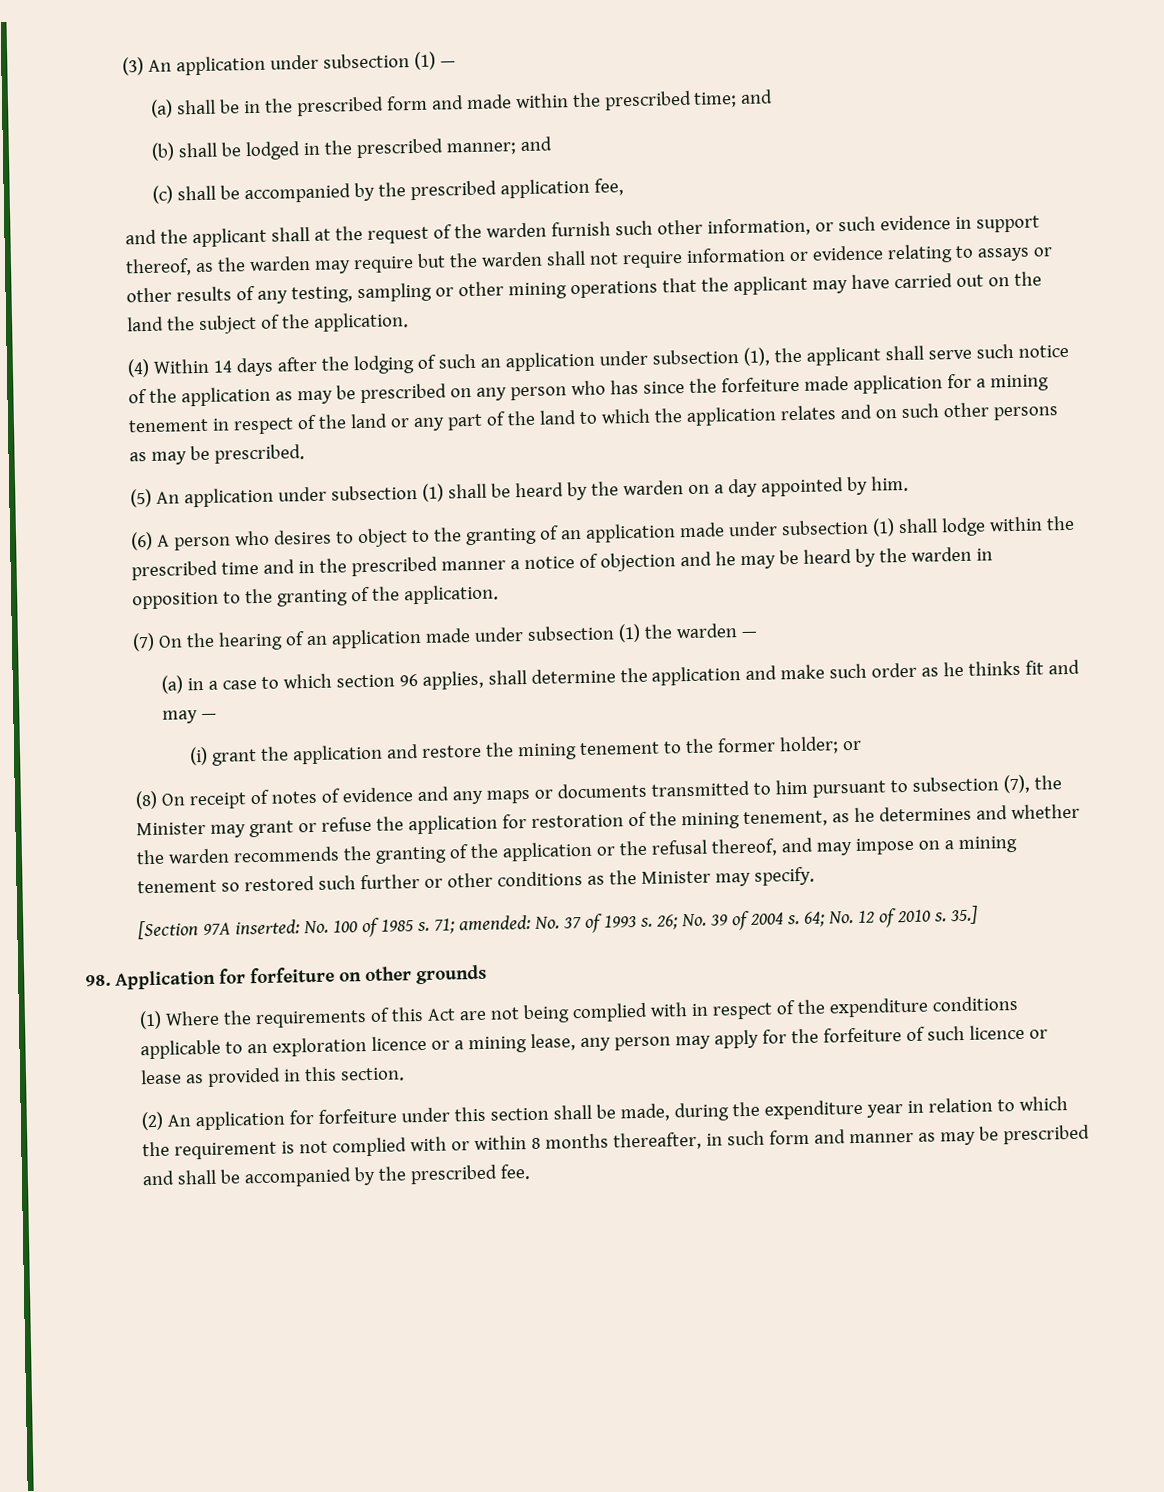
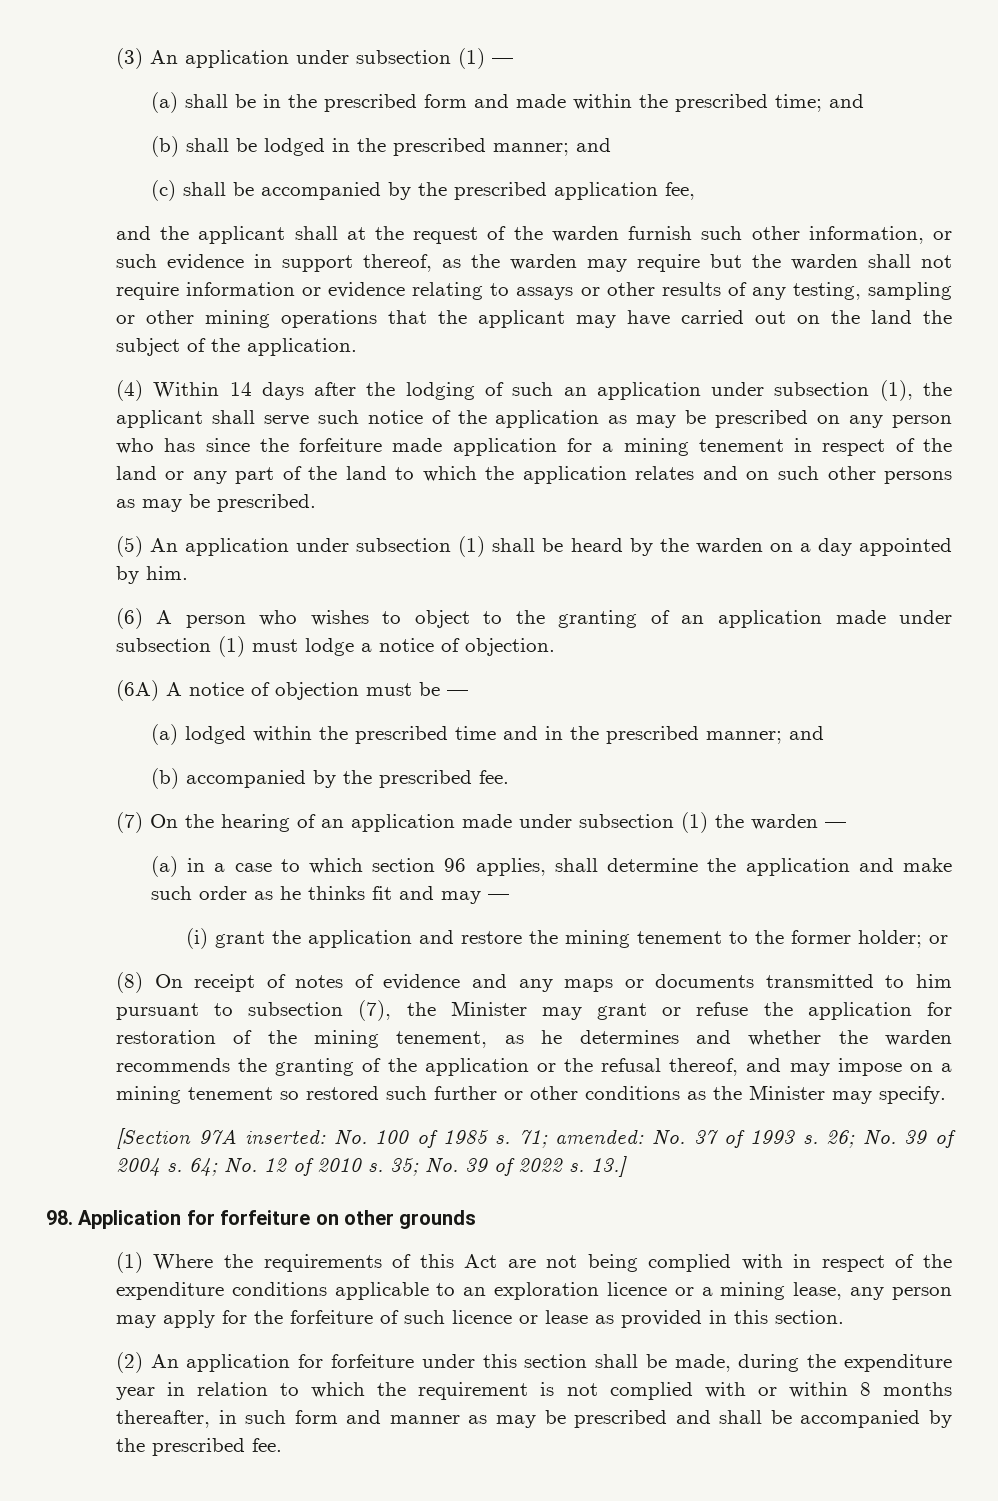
- (6) A person who desires to object to the granting of an application made under subsection (1) shall lodge within the prescribed time and in the prescribed manner a notice of objection and he may be heard by the warden in opposition to the granting of the application.
+ (6) A person who wishes to object to the granting of an application made under subsection (1) must lodge a notice of objection.
+ (6A) A notice of objection must be —
+ (a) lodged within the prescribed time and in the prescribed manner; and
+ (b) accompanied by the prescribed fee.
- 35.]
+ 35; No. 39 of 2022 s. 13.]

